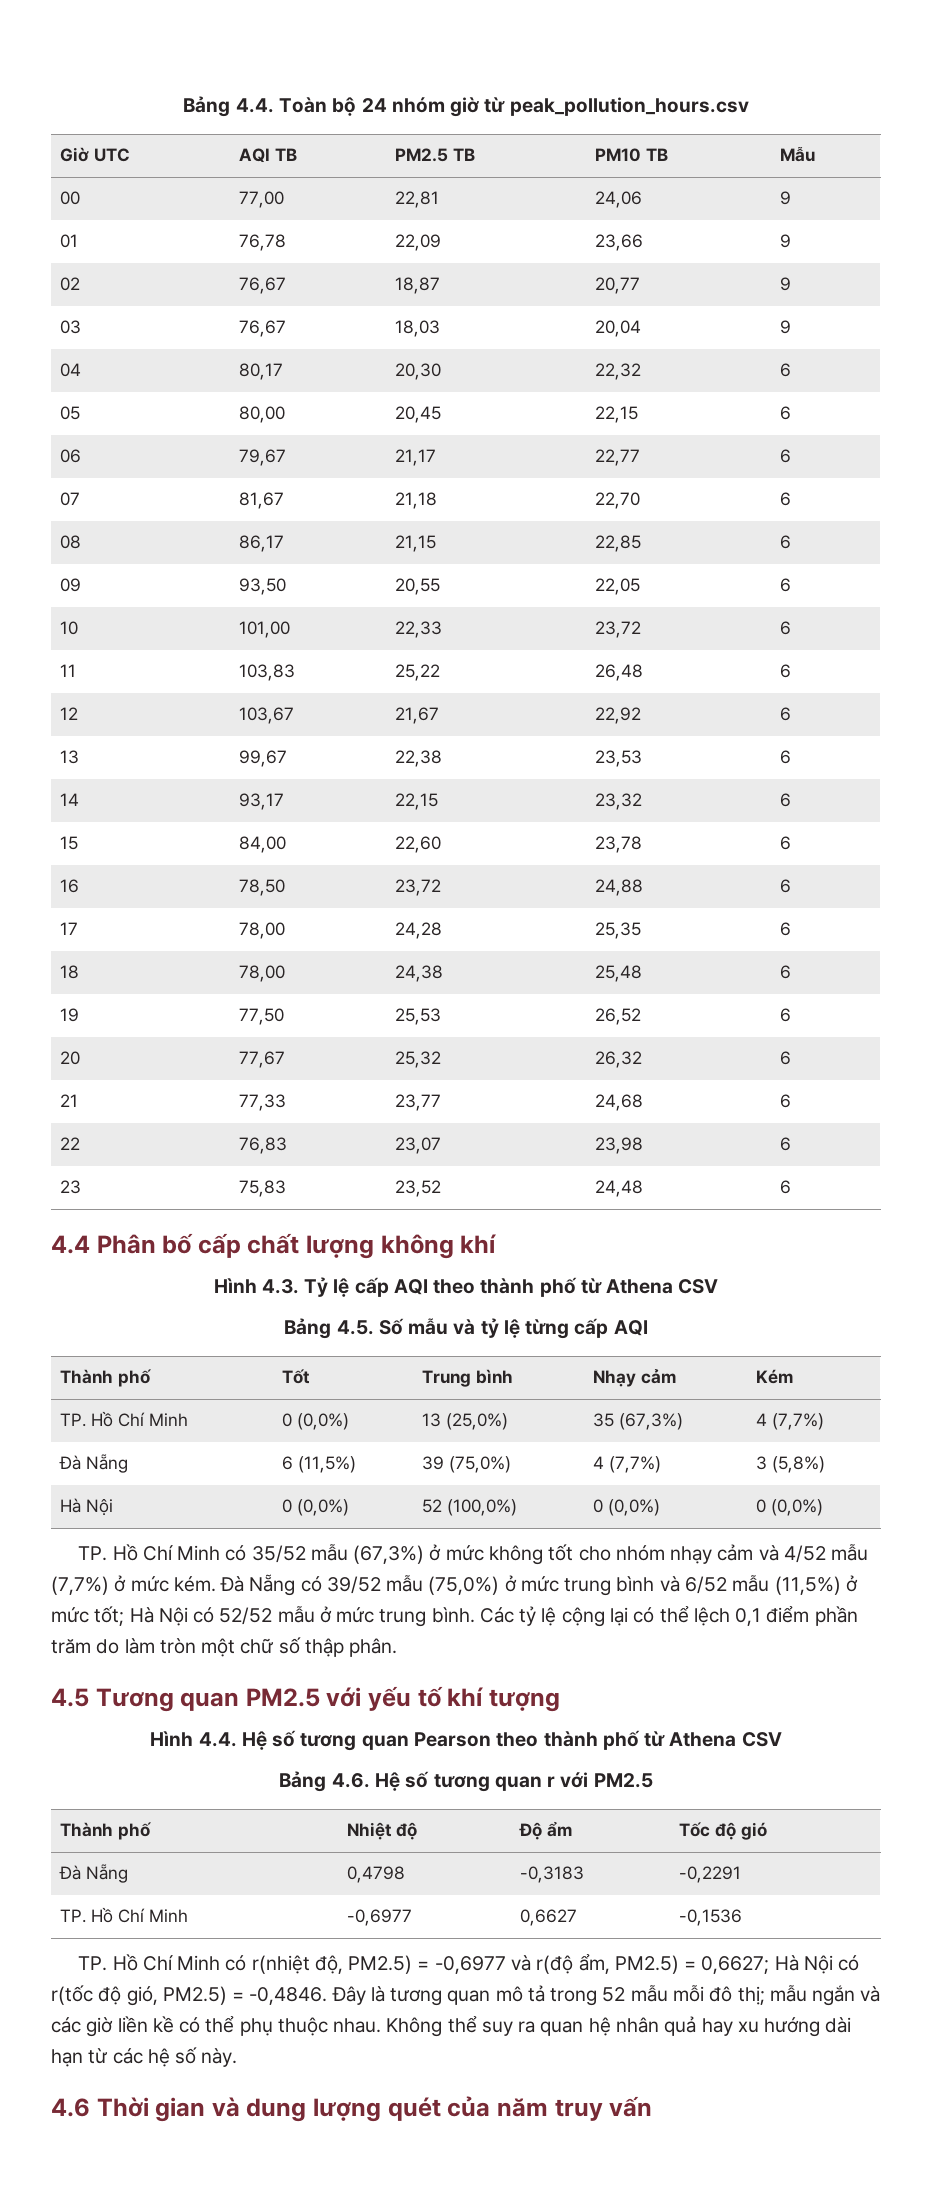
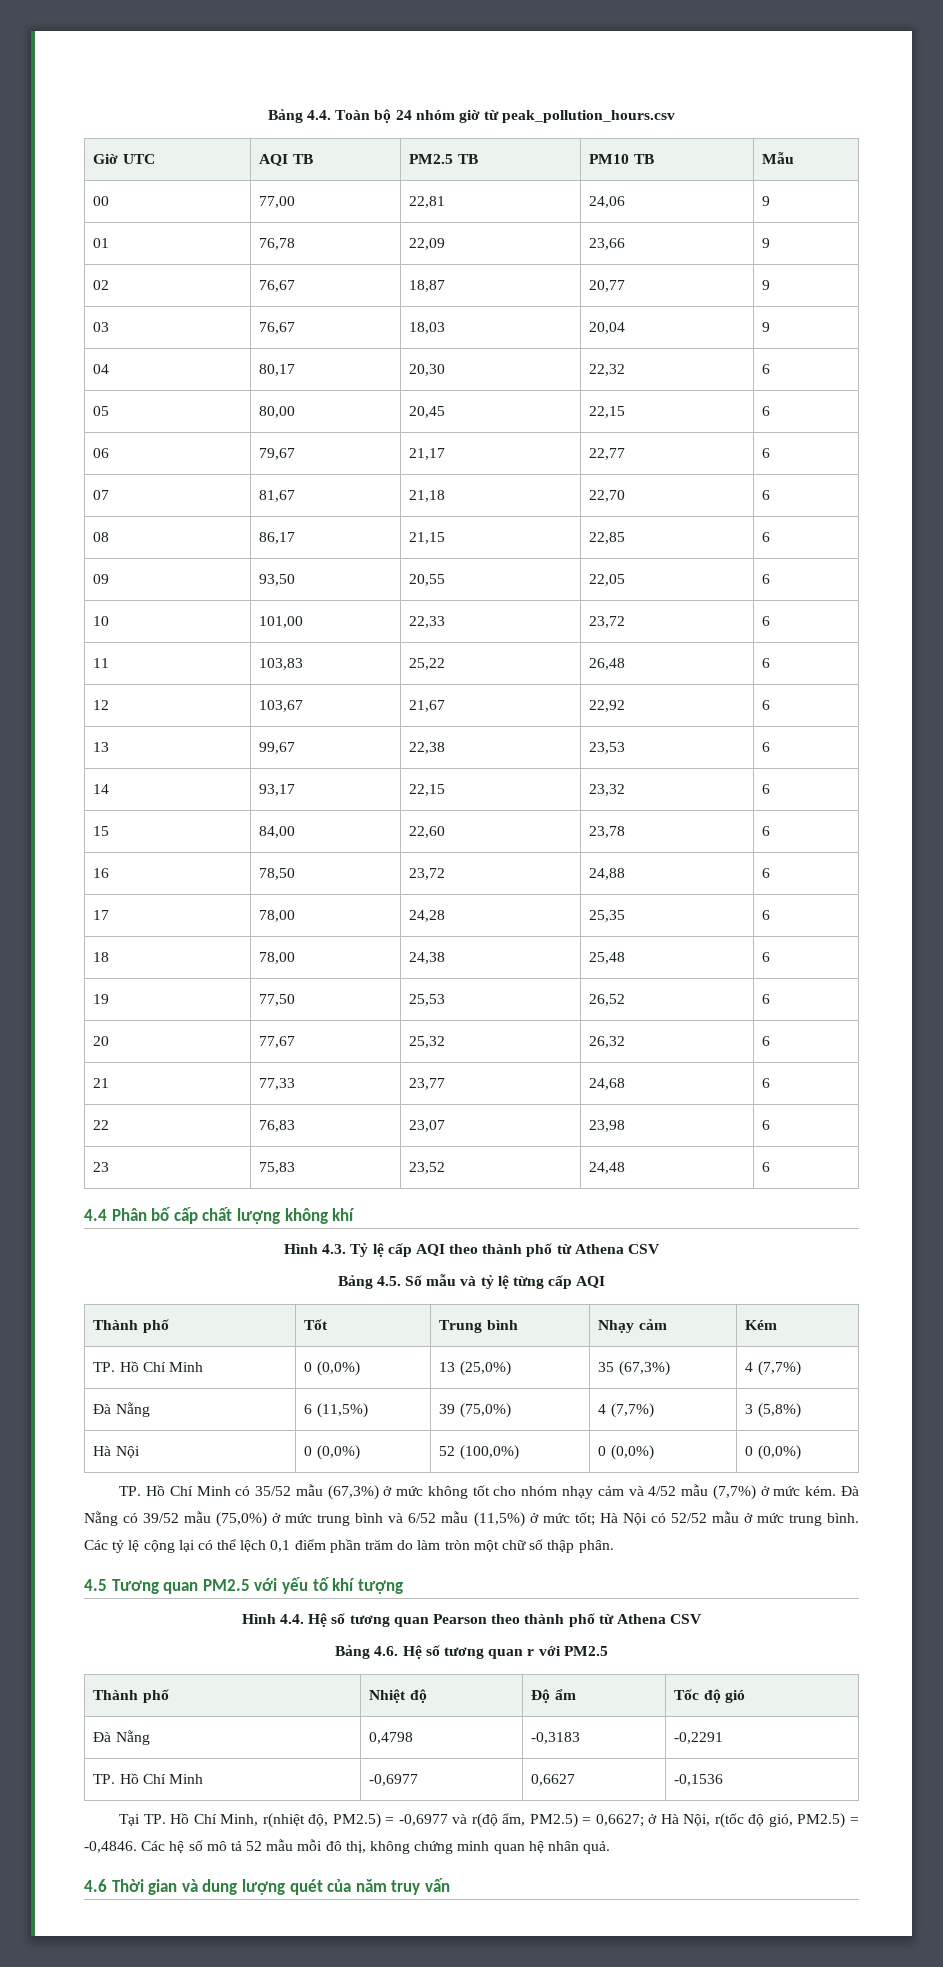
- TP. Hồ Chí Minh có r(nhiệt độ, PM2.5) = -0,6977 và r(độ ẩm, PM2.5) = 0,6627; Hà Nội có r(tốc độ gió, PM2.5) = -0,4846.
+ Tại TP. Hồ Chí Minh, r(nhiệt độ, PM2.5) = -0,6977 và r(độ ẩm, PM2.5) = 0,6627; ở Hà Nội, r(tốc độ gió, PM2.5) = -0,4846.
- Đây là tương quan mô tả trong 52 mẫu mỗi đô thị; mẫu ngắn và các giờ liền kề có thể phụ thuộc nhau. Không thể suy ra quan hệ nhân quả hay xu hướng dài hạn từ các hệ số này.
+ Các hệ số mô tả 52 mẫu mỗi đô thị, không chứng minh quan hệ nhân quả.

